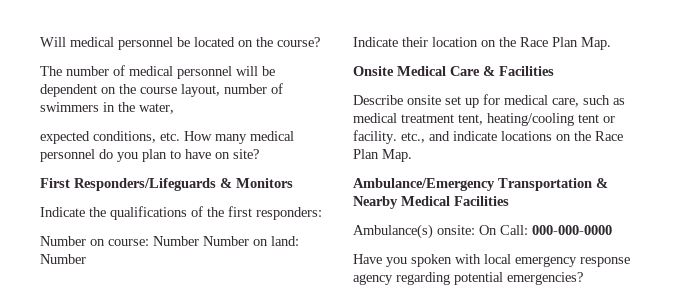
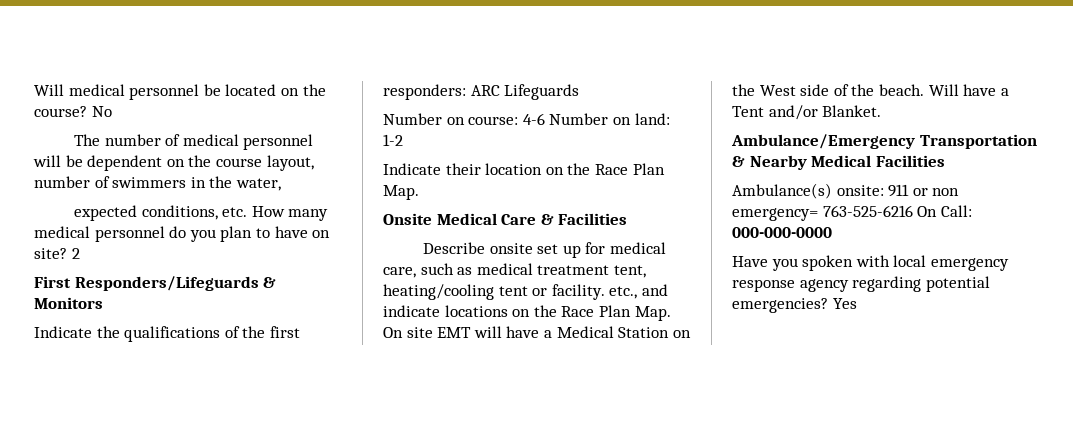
+ No
+ 2
- Indicate the qualifications of the first responders:
+ Indicate the qualifications of the first responders: ARC Lifeguards
- Number on course: Number Number on land: Number
+ Number on course: 4-6 Number on land: 1-2
- Describe onsite set up for medical care, such as medical treatment tent, heating/cooling tent or facility. etc., and indicate locations on the Race Plan Map.
+ Describe onsite set up for medical care, such as medical treatment tent, heating/cooling tent or facility. etc., and indicate locations on the Race Plan Map. On site EMT will have a Medical Station on the West side of the beach. Will have a Tent and/or Blanket.
- Ambulance(s) onsite: On Call: 000-000-0000
+ Ambulance(s) onsite: 911 or non emergency= 763-525-6216 On Call: 000-000-0000
+ Yes

